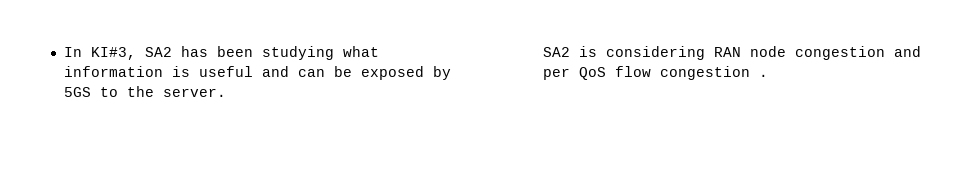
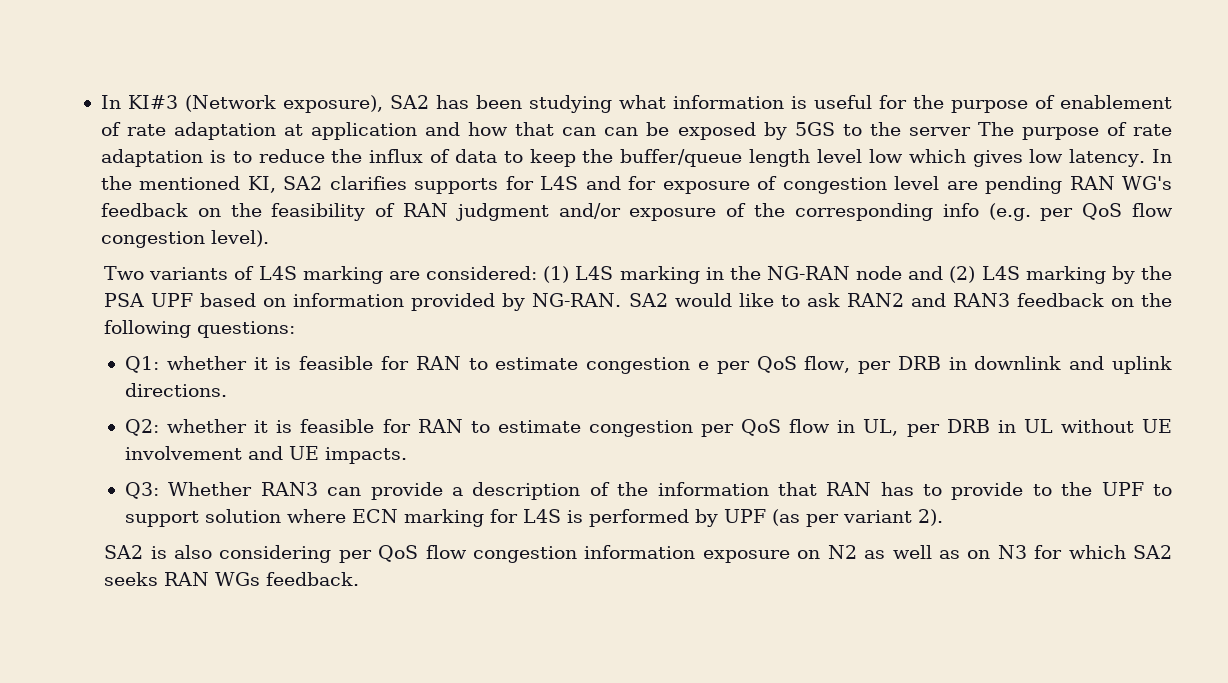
- In KI#3, SA2 has been studying what information is useful and can be exposed by 5GS to the server.
- SA2 is considering RAN node congestion and per QoS flow congestion .
+ In KI#3 (Network exposure), SA2 has been studying what information is useful for the purpose of enablement of rate adaptation at application and how that can can be exposed by 5GS to the server The purpose of rate adaptation is to reduce the influx of data to keep the buffer/queue length level low which gives low latency. In the mentioned KI, SA2 clarifies supports for L4S and for exposure of congestion level are pending RAN WG's feedback on the feasibility of RAN judgment and/or exposure of the corresponding info (e.g. per QoS flow congestion level).
+ Two variants of L4S marking are considered: (1) L4S marking in the NG-RAN node and (2) L4S marking by the PSA UPF based on information provided by NG-RAN. SA2 would like to ask RAN2 and RAN3 feedback on the following questions:
+ Q1: whether it is feasible for RAN to estimate congestion e per QoS flow, per DRB in downlink and uplink directions.
+ Q2: whether it is feasible for RAN to estimate congestion per QoS flow in UL, per DRB in UL without UE involvement and UE impacts.
+ Q3: Whether RAN3 can provide a description of the information that RAN has to provide to the UPF to support solution where ECN marking for L4S is performed by UPF (as per variant 2).
+ SA2 is also considering per QoS flow congestion information exposure on N2 as well as on N3 for which SA2 seeks RAN WGs feedback.

